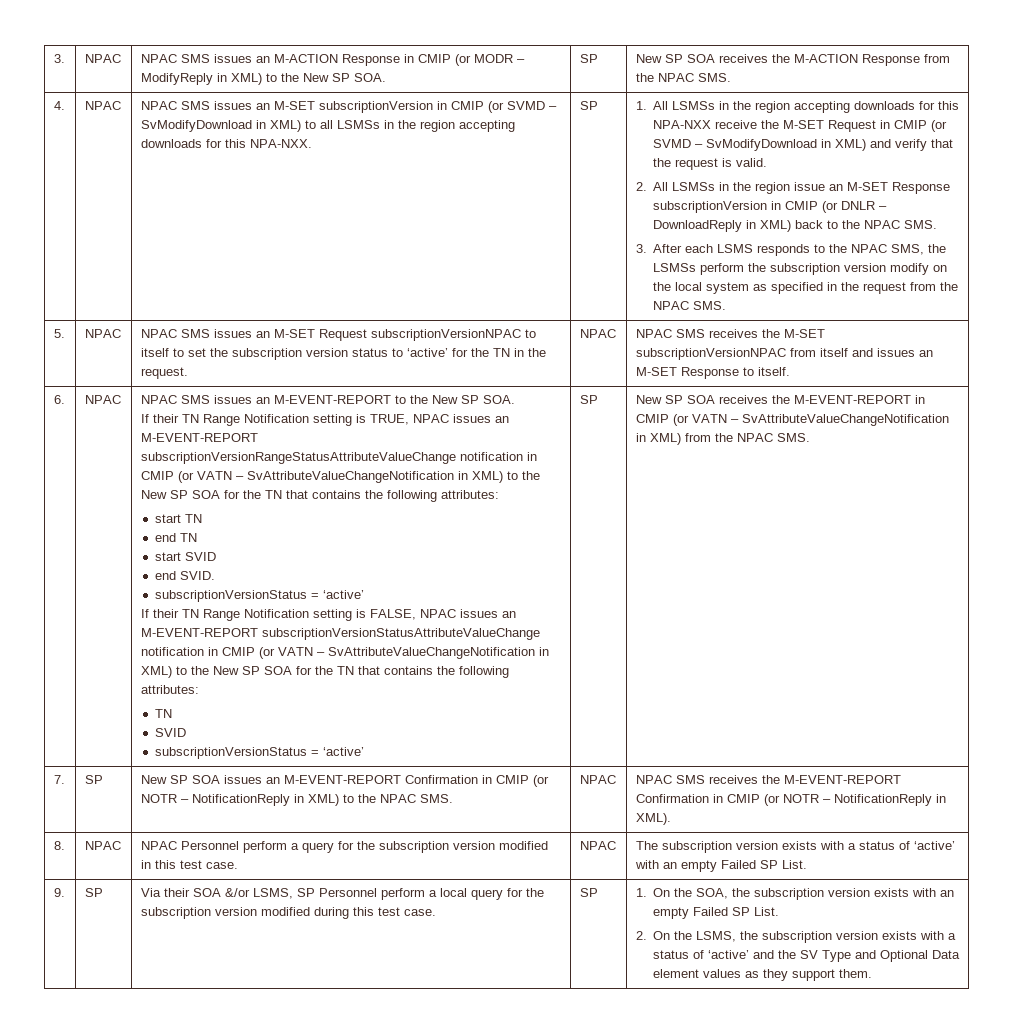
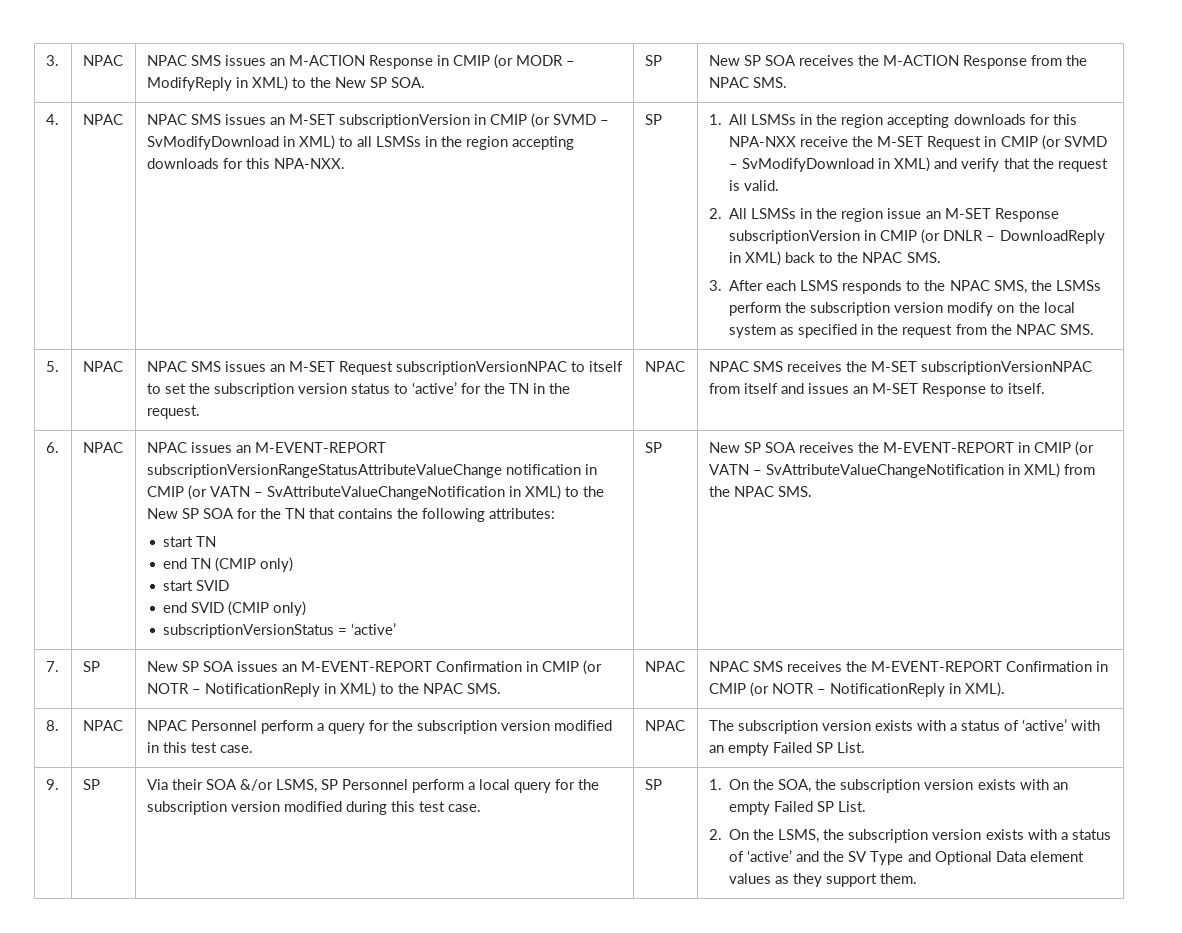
- NPAC SMS issues an M-EVENT-REPORT to the New SP SOA.
- If their TN Range Notification setting is TRUE, NPAC issues an M-EVENT-REPORT subscriptionVersionRangeStatusAttributeValueChange notification in CMIP (or VATN – SvAttributeValueChangeNotification in XML) to the New SP SOA for the TN that contains the following attributes:
+ NPAC issues an M-EVENT-REPORT subscriptionVersionRangeStatusAttributeValueChange notification in CMIP (or VATN – SvAttributeValueChangeNotification in XML) to the New SP SOA for the TN that contains the following attributes:
- end TN
+ end TN (CMIP only)
- end SVID.
- subscriptionVersionStatus = ‘active’
- If their TN Range Notification setting is FALSE, NPAC issues an M-EVENT-REPORT subscriptionVersionStatusAttributeValueChange notification in CMIP (or VATN – SvAttributeValueChangeNotification in XML) to the New SP SOA for the TN that contains the following attributes:
- TN
- SVID
+ end SVID (CMIP only)

